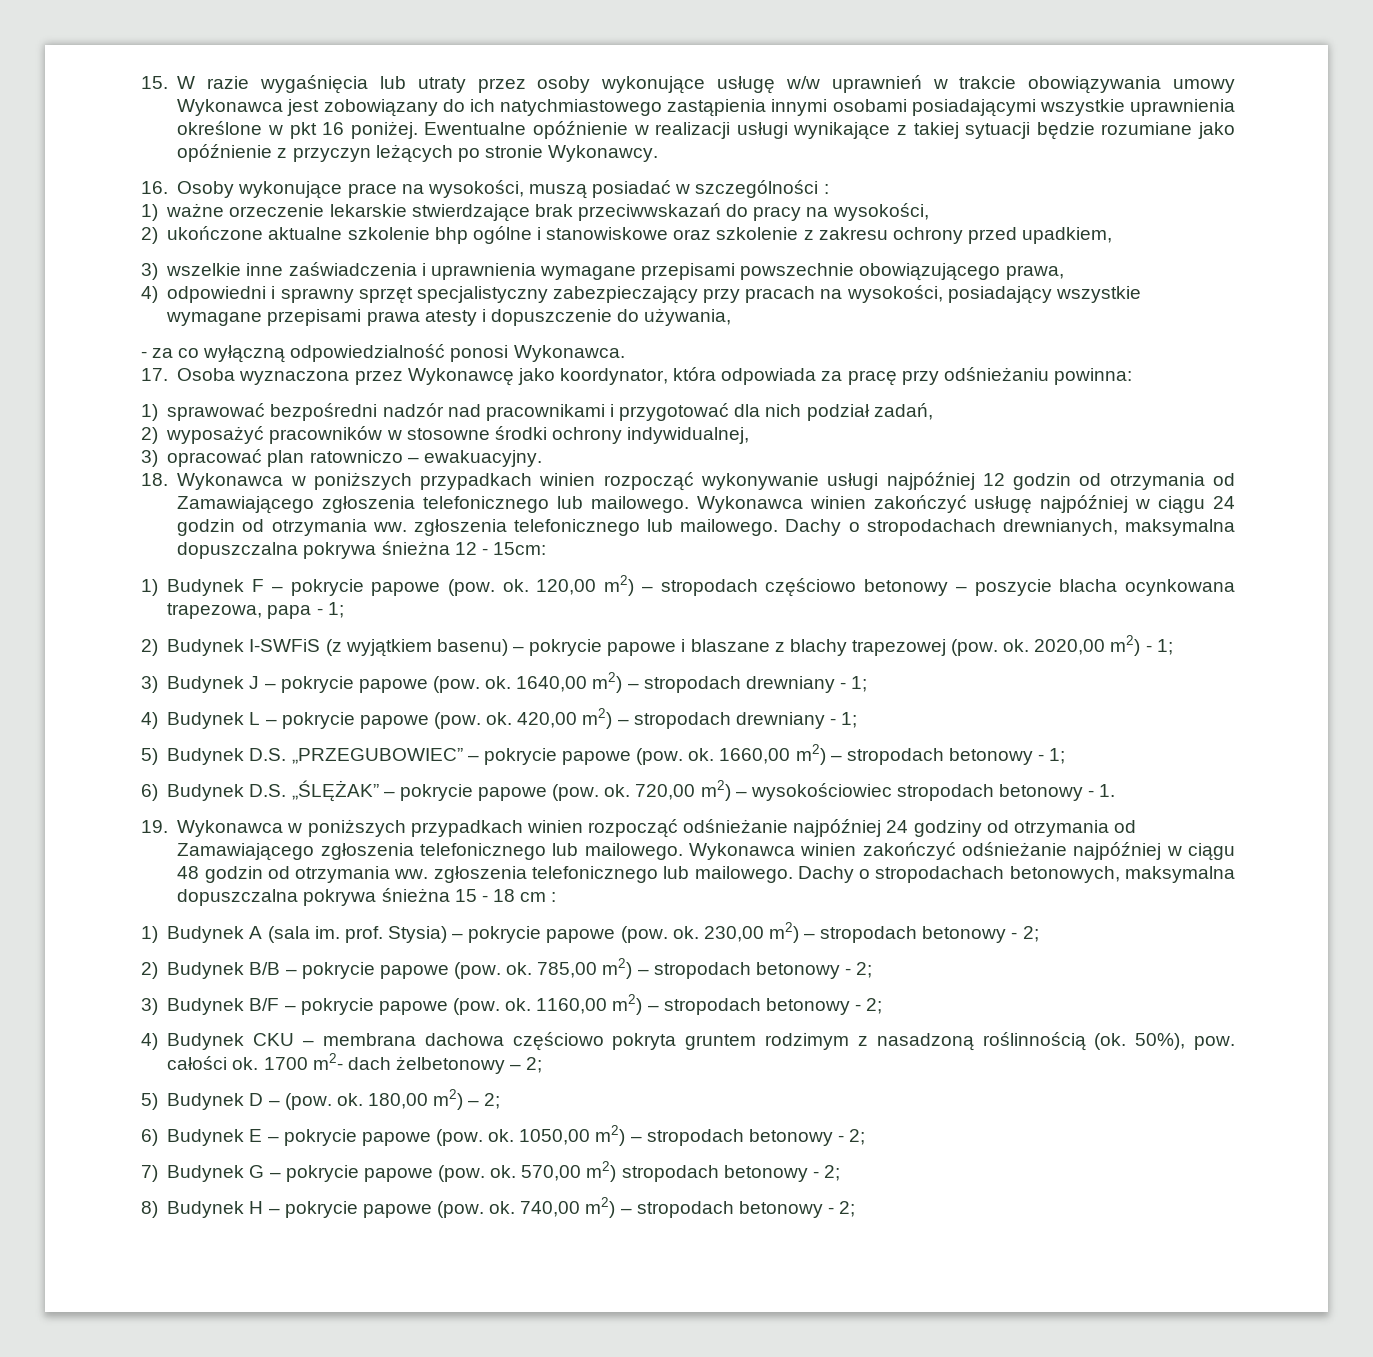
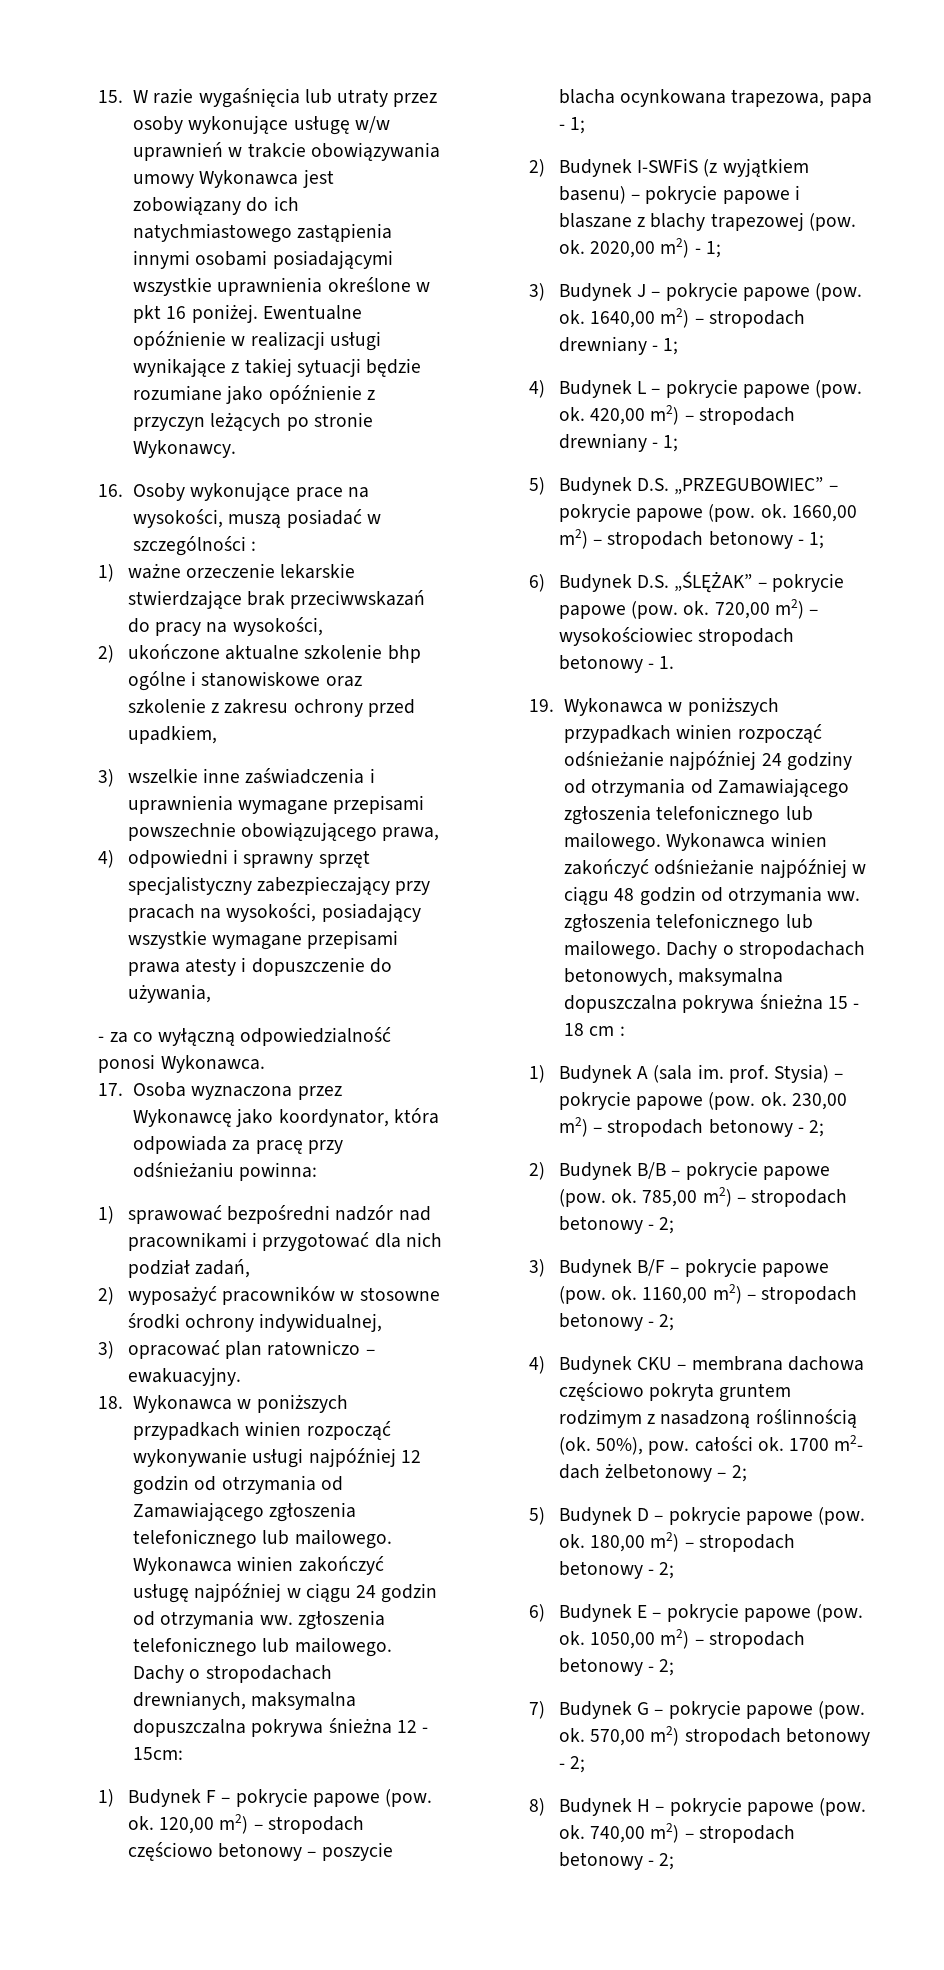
- 5) Budynek D – (pow. ok.
+ 5) Budynek D – pokrycie papowe (pow. ok.
- 180,00 m2) – 2;
+ 180,00 m2) – stropodach betonowy - 2;

